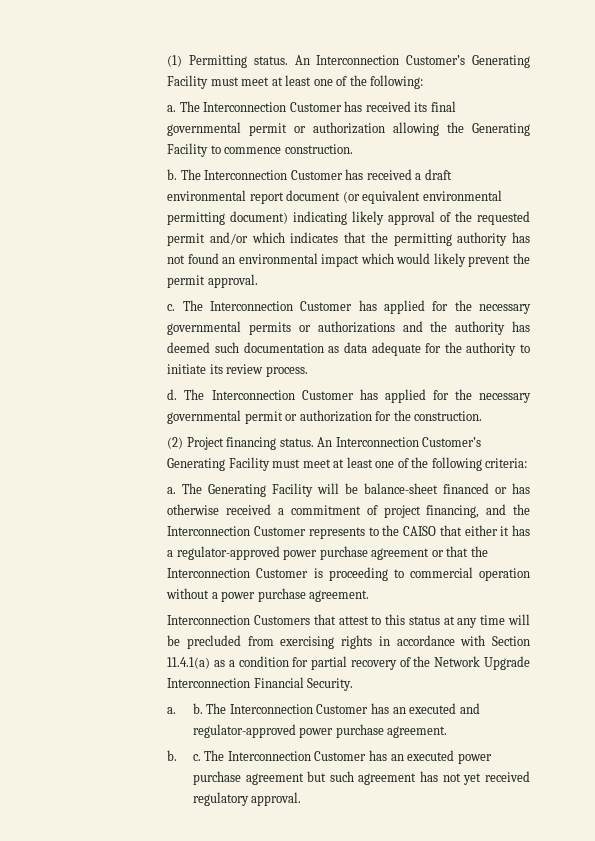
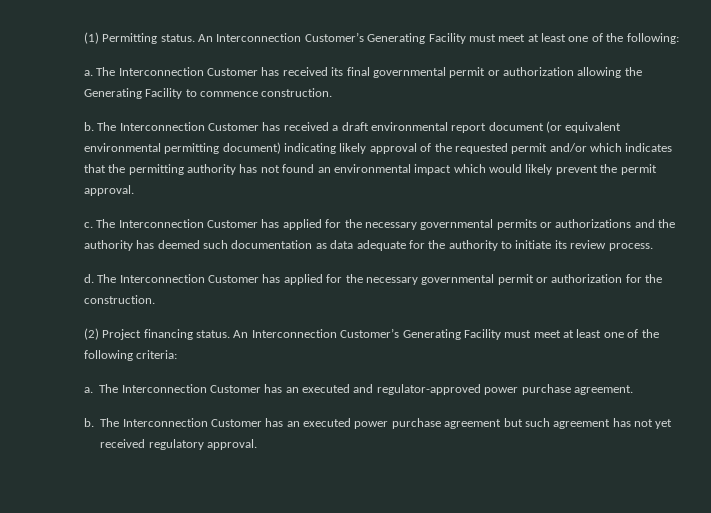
  An Interconnection Customer’s Generating Facility must meet at least one of the following criteria:
- a. The Generating Facility will be balance-sheet financed or has otherwise received a commitment of project financing, and the Interconnection Customer represents to the CAISO that either it has a regulator-approved power purchase agreement or that the Interconnection Customer is proceeding to commercial operation without a power purchase agreement.
- Interconnection Customers that attest to this status at any time will be precluded from exercising rights in accordance with Section 11.4.1(a) as a condition for partial recovery of the Network Upgrade Interconnection Financial Security.
- a. b.
+ a.
  The Interconnection Customer has an executed and regulator-approved power purchase agreement.
- b. c.
+ b.

